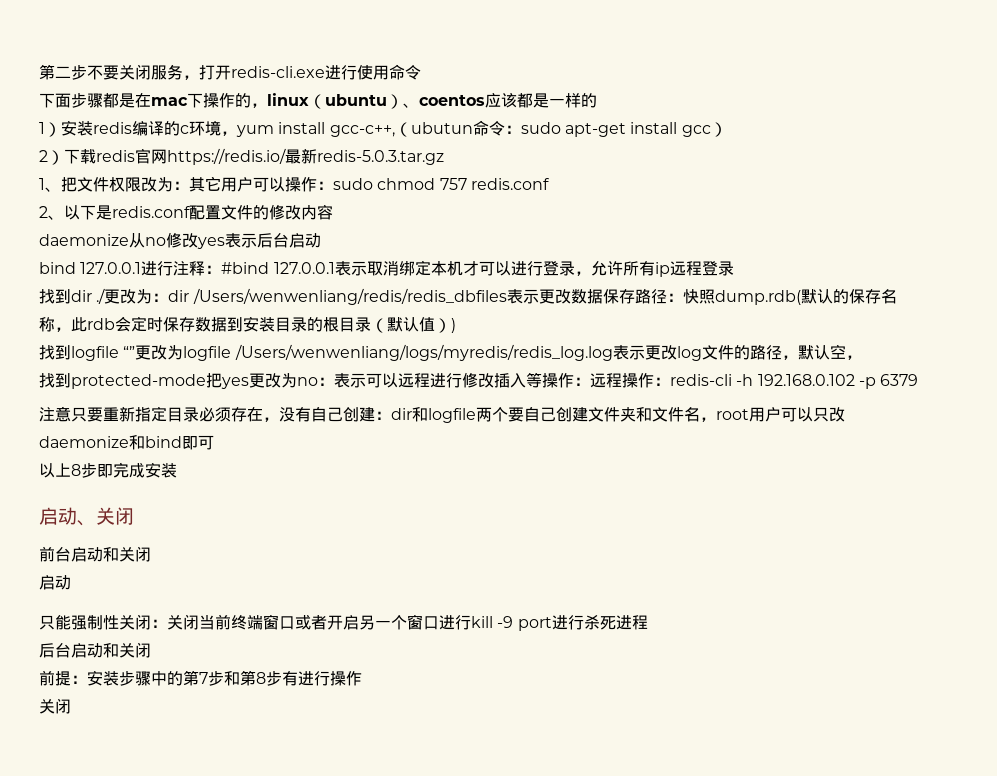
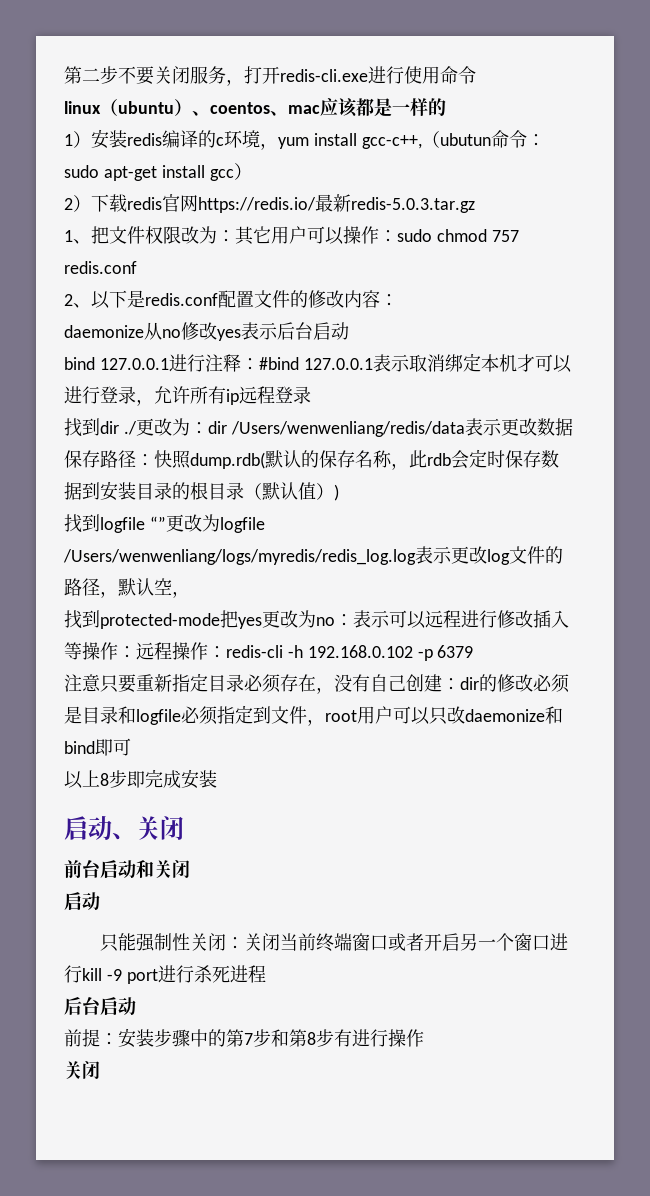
- 下面步骤都是在mac下操作的，linux（ubuntu）、coentos应该都是一样的
+ linux（ubuntu）、coentos、mac应该都是一样的
- 2、以下是redis.conf配置文件的修改内容
+ 2、以下是redis.conf配置文件的修改内容：
- 找到dir ./更改为：dir /Users/wenwenliang/redis/redis_dbfiles表示更改数据保存路径：快照dump.rdb(默认的保存名称，此rdb会定时保存数据到安装目录的根目录（默认值）)
+ 找到dir ./更改为：dir /Users/wenwenliang/redis/data表示更改数据保存路径：快照dump.rdb(默认的保存名称，此rdb会定时保存数据到安装目录的根目录（默认值）)
- 注意只要重新指定目录必须存在，没有自己创建：dir和logfile两个要自己创建文件夹和文件名，root用户可以只改daemonize和bind即可
+ 注意只要重新指定目录必须存在，没有自己创建：dir的修改必须是目录和logfile必须指定到文件，root用户可以只改daemonize和bind即可
  只能强制性关闭：关闭当前终端窗口或者开启另一个窗口进行kill -9 port进行杀死进程
- 后台启动和关闭
+ 后台启动

